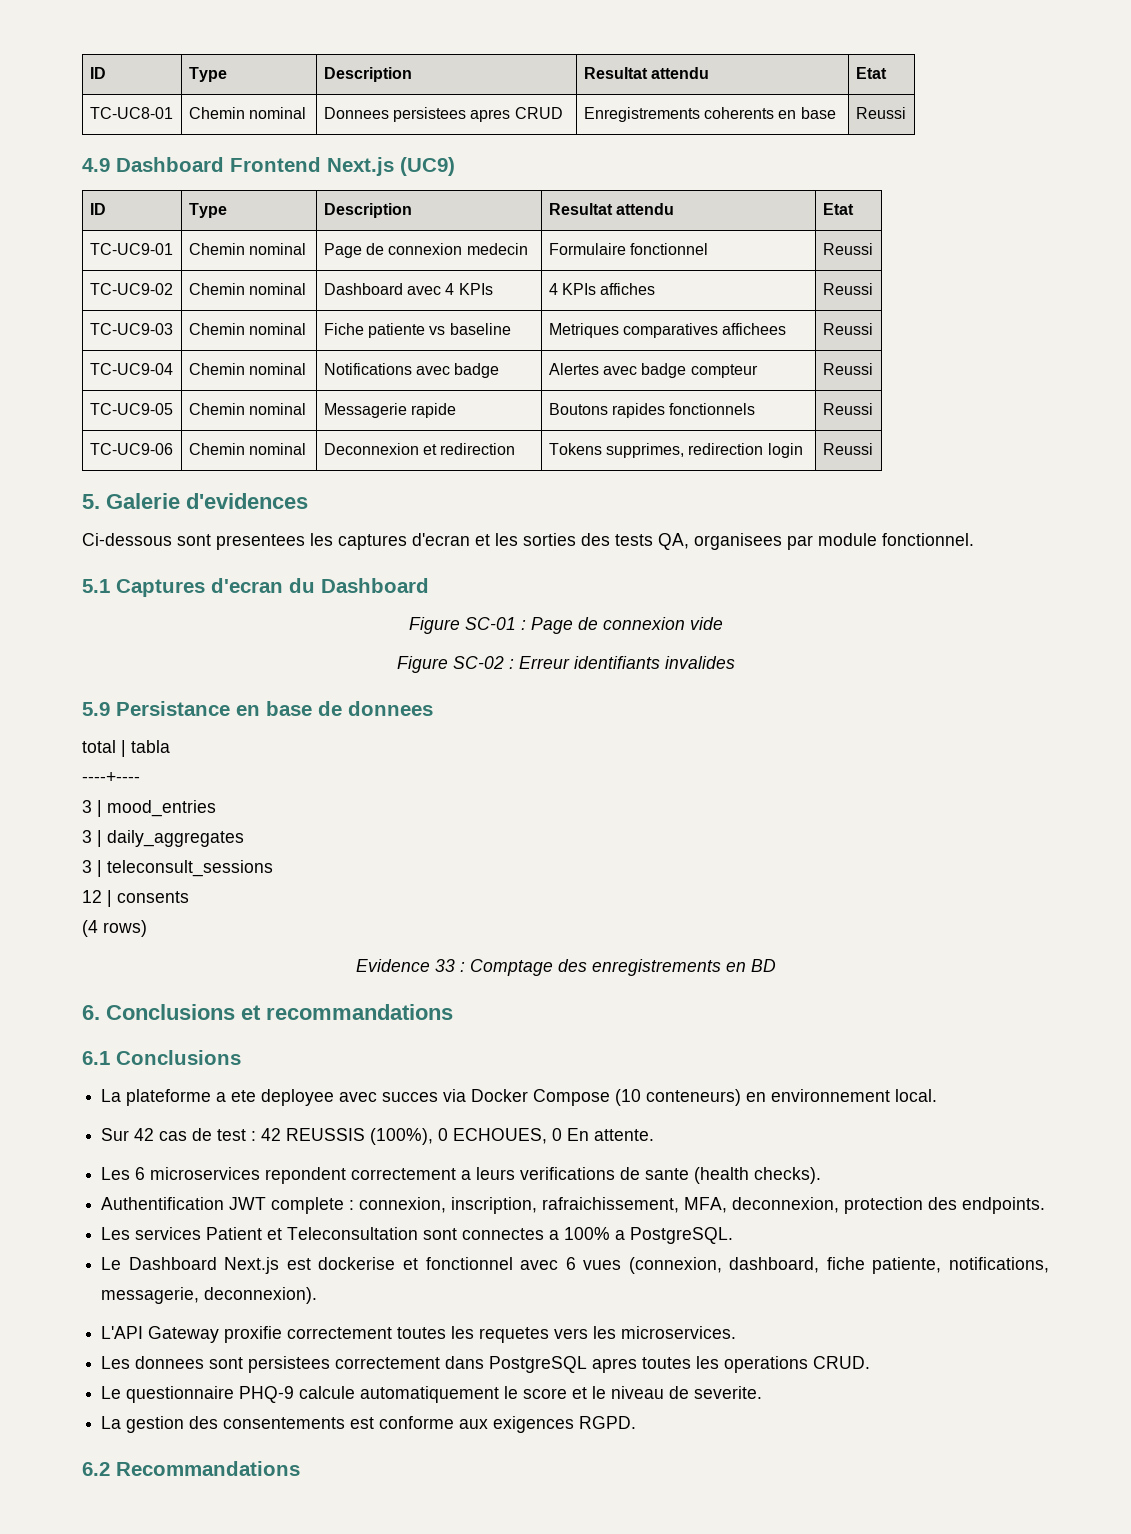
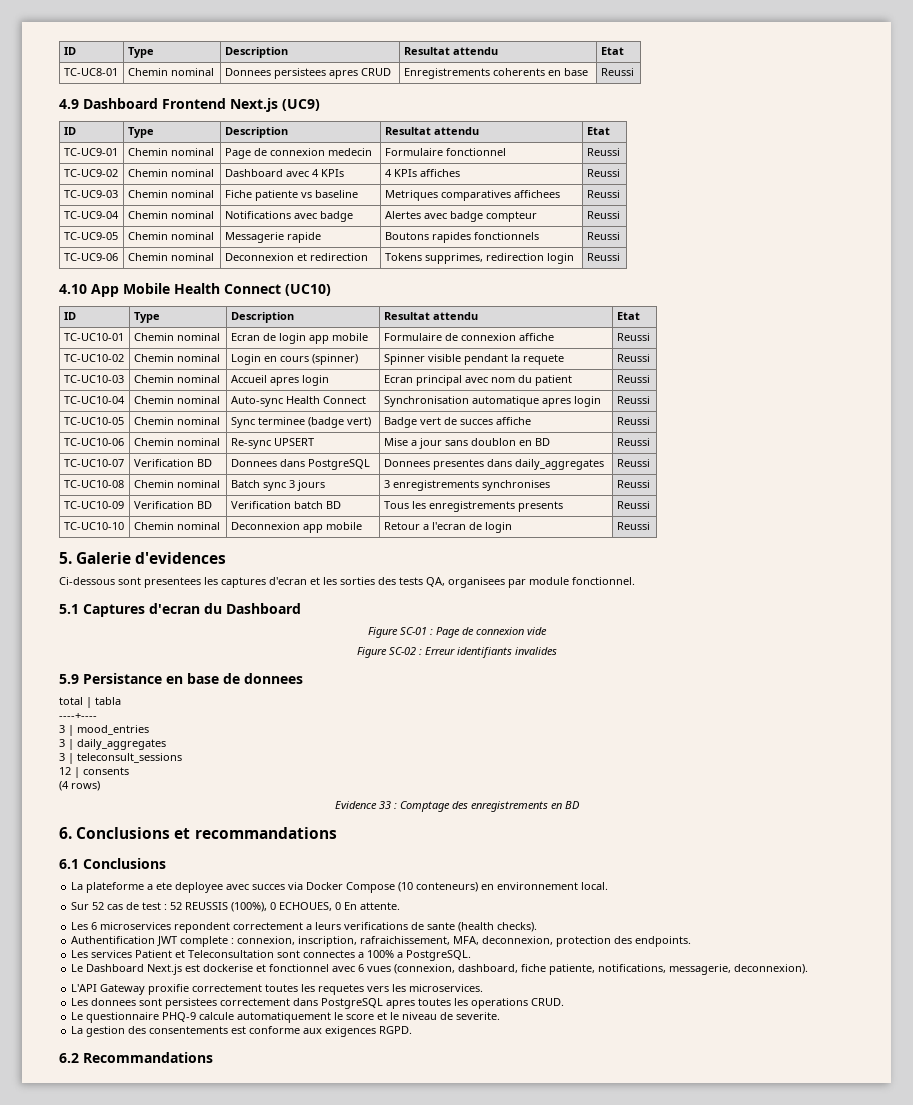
+ 4.10 App Mobile Health Connect (UC10)
+ ID | Type | Description | Resultat attendu | Etat
+ TC-UC10-01 | Chemin nominal | Ecran de login app mobile | Formulaire de connexion affiche | Reussi
+ TC-UC10-02 | Chemin nominal | Login en cours (spinner) | Spinner visible pendant la requete | Reussi
+ TC-UC10-03 | Chemin nominal | Accueil apres login | Ecran principal avec nom du patient | Reussi
+ TC-UC10-04 | Chemin nominal | Auto-sync Health Connect | Synchronisation automatique apres login | Reussi
+ TC-UC10-05 | Chemin nominal | Sync terminee (badge vert) | Badge vert de succes affiche | Reussi
+ TC-UC10-06 | Chemin nominal | Re-sync UPSERT | Mise a jour sans doublon en BD | Reussi
+ TC-UC10-07 | Verification BD | Donnees dans PostgreSQL | Donnees presentes dans daily_aggregates | Reussi
+ TC-UC10-08 | Chemin nominal | Batch sync 3 jours | 3 enregistrements synchronises | Reussi
+ TC-UC10-09 | Verification BD | Verification batch BD | Tous les enregistrements presents | Reussi
+ TC-UC10-10 | Chemin nominal | Deconnexion app mobile | Retour a l'ecran de login | Reussi
- Sur 42 cas de test : 42 REUSSIS (100%), 0 ECHOUES, 0 En attente.
+ Sur 52 cas de test : 52 REUSSIS (100%), 0 ECHOUES, 0 En attente.

